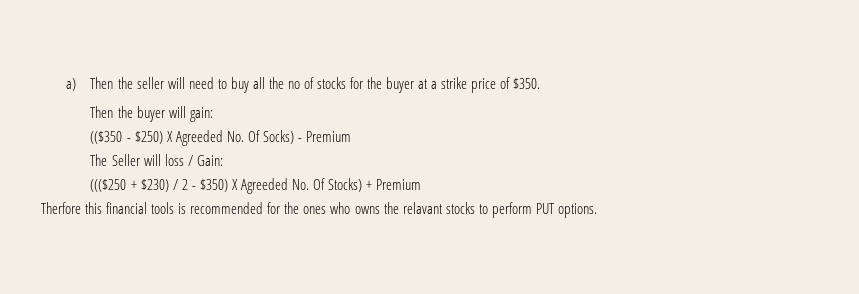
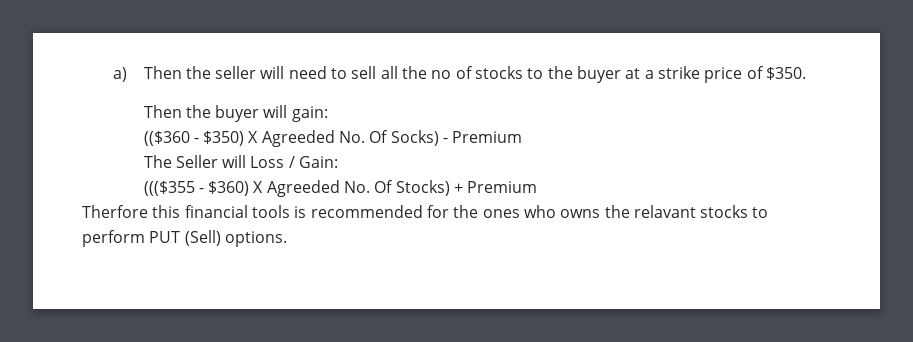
- a) Then the seller will need to buy all the no of stocks for the buyer at a strike price of $350.
+ a) Then the seller will need to sell all the no of stocks to the buyer at a strike price of $350.
- (($350 - $250) X Agreeded No. Of Socks) - Premium
+ (($360 - $350) X Agreeded No. Of Socks) - Premium
- The Seller will loss / Gain:
+ The Seller will Loss / Gain:
- ((($250 + $230) / 2 - $350) X Agreeded No. Of Stocks) + Premium
+ ((($355 - $360) X Agreeded No. Of Stocks) + Premium
- Therfore this financial tools is recommended for the ones who owns the relavant stocks to perform PUT options.
+ Therfore this financial tools is recommended for the ones who owns the relavant stocks to perform PUT (Sell) options.

